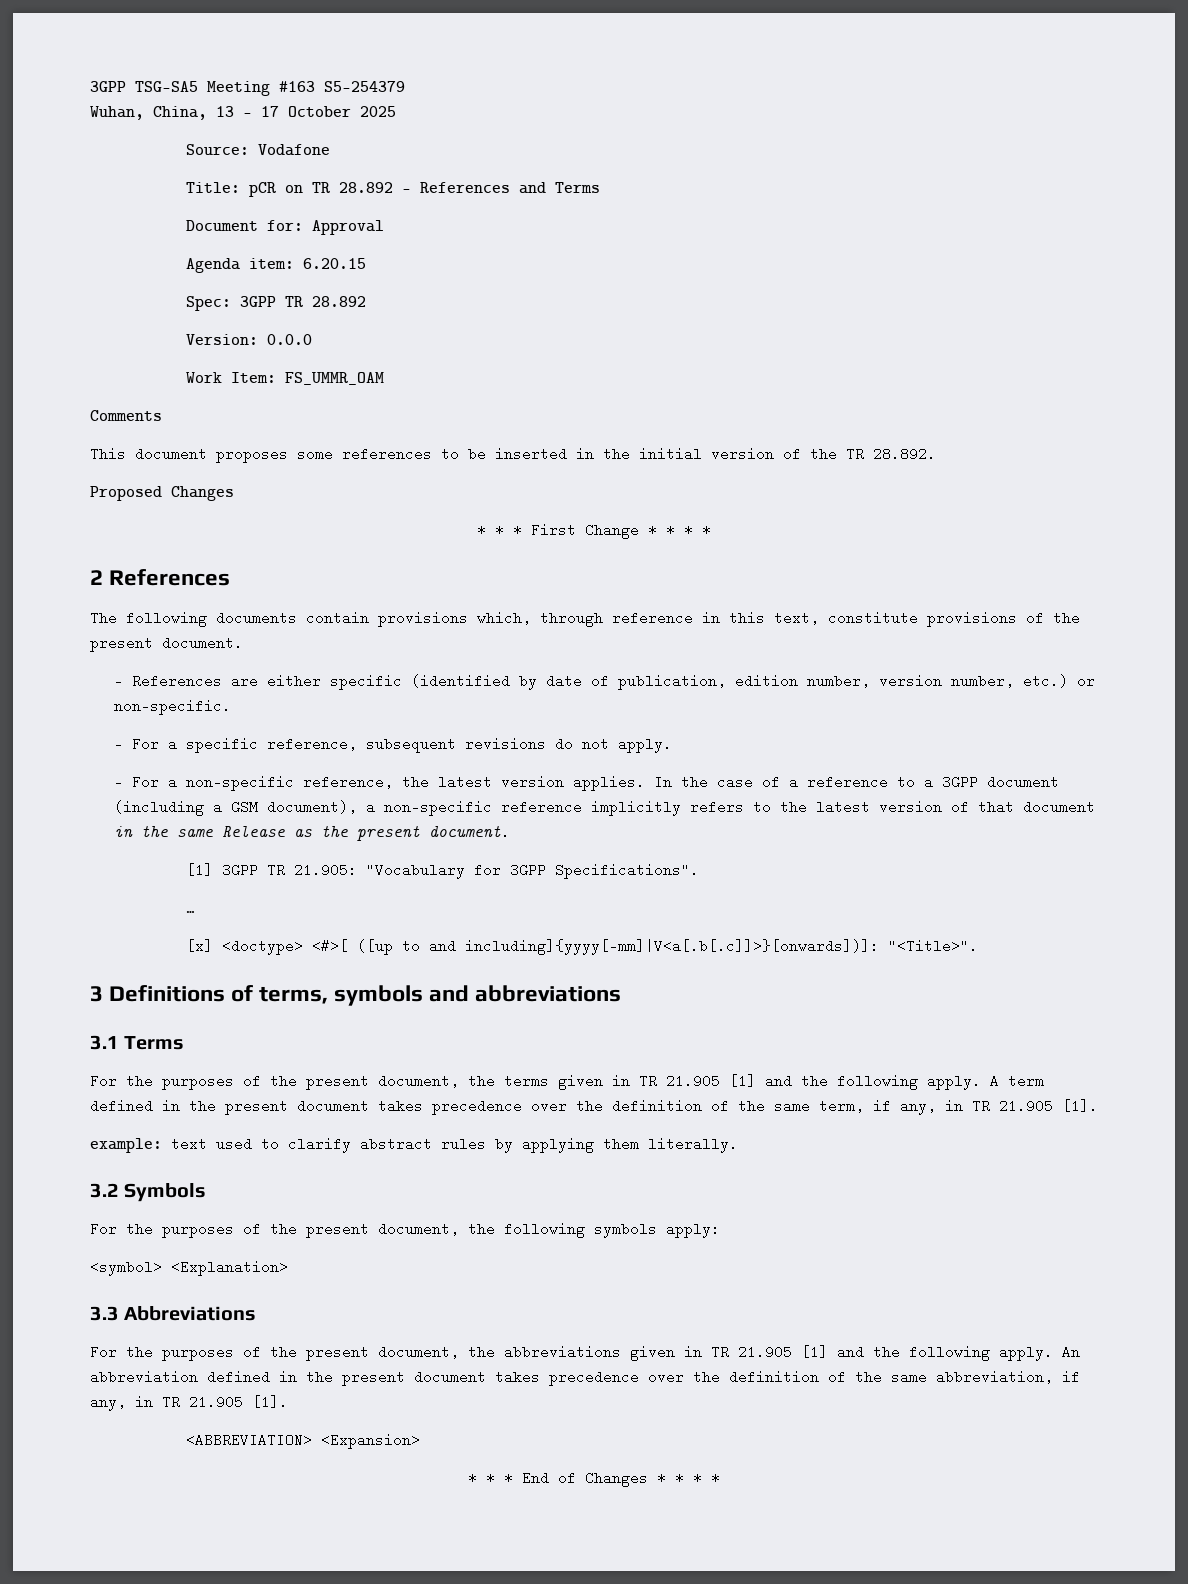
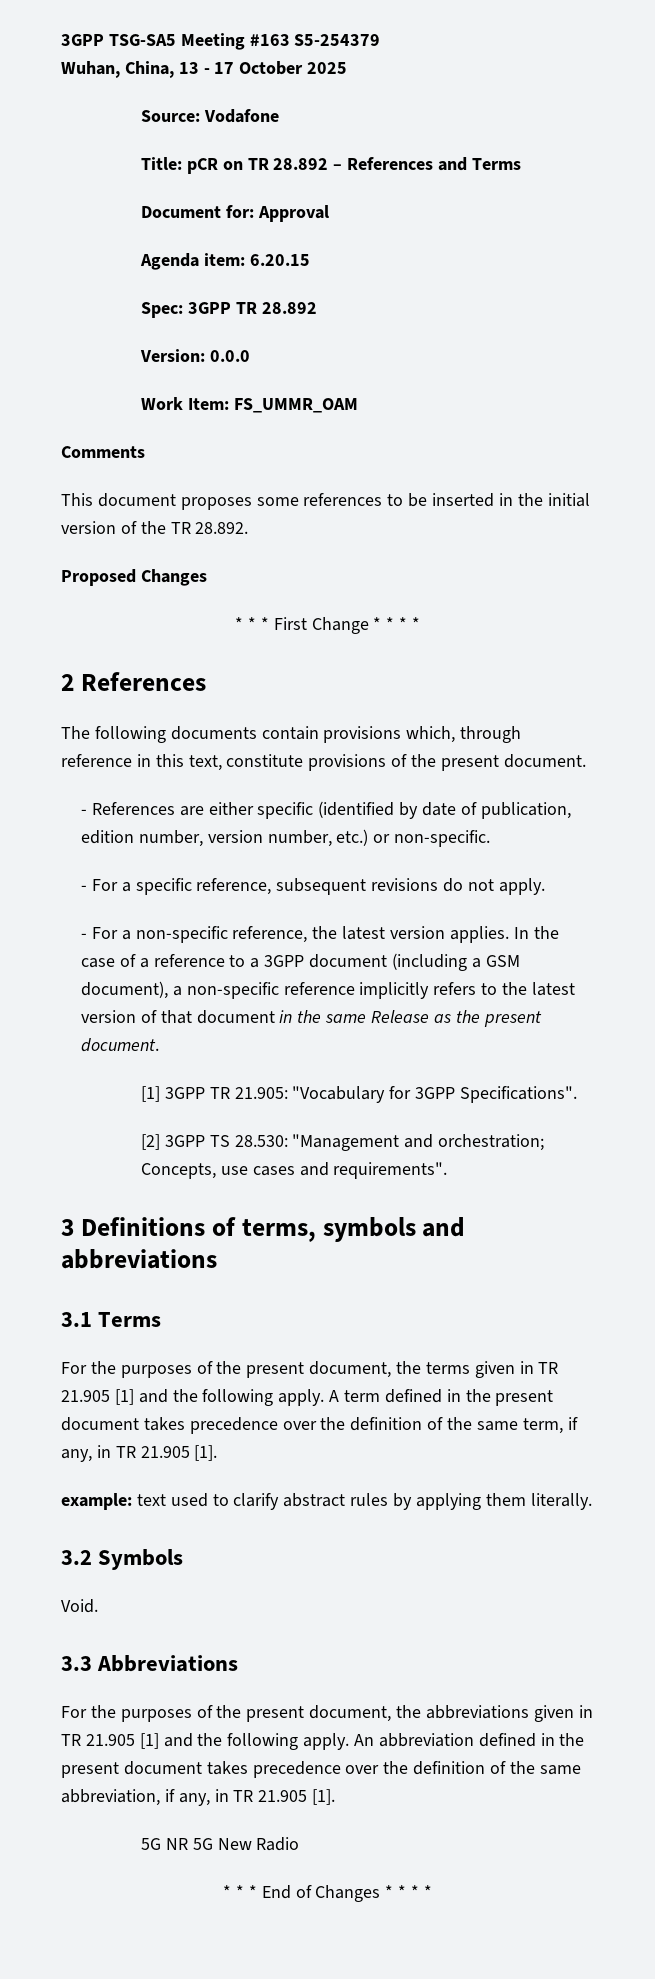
- …
- [x] <doctype> <#>[ ([up to and including]{yyyy[-mm]|V<a[.b[.c]]>}[onwards])]: "<Title>".
+ [2] 3GPP TS 28.530: "Management and orchestration; Concepts, use cases and requirements".
- For the purposes of the present document, the following symbols apply:
- <symbol> <Explanation>
+ Void.
- <ABBREVIATION> <Expansion>
+ 5G NR 5G New Radio

